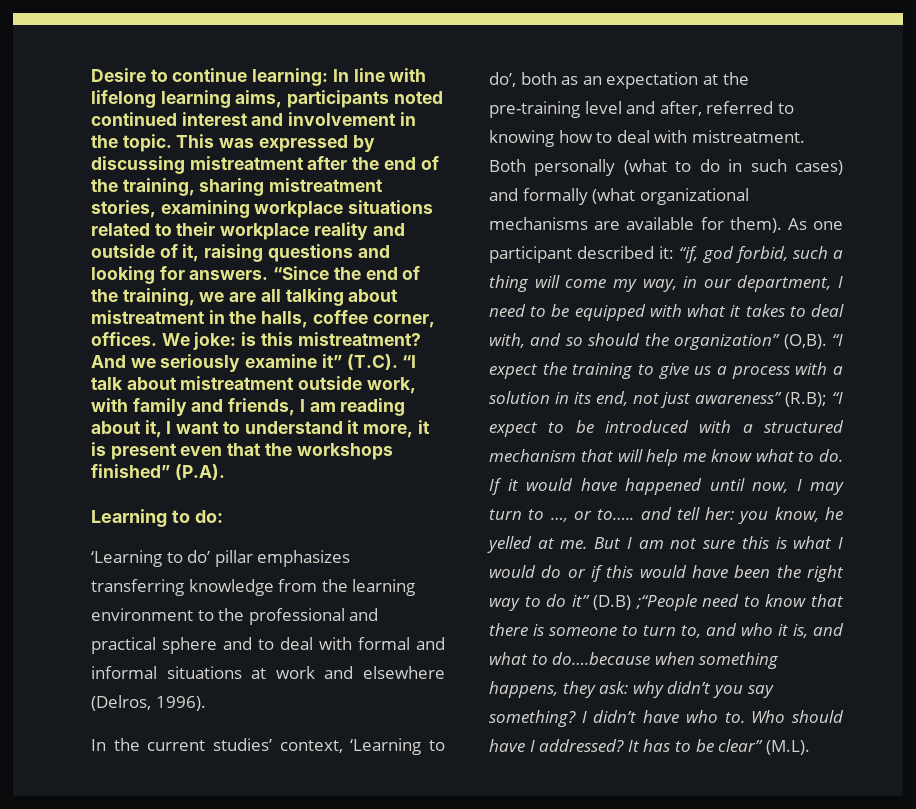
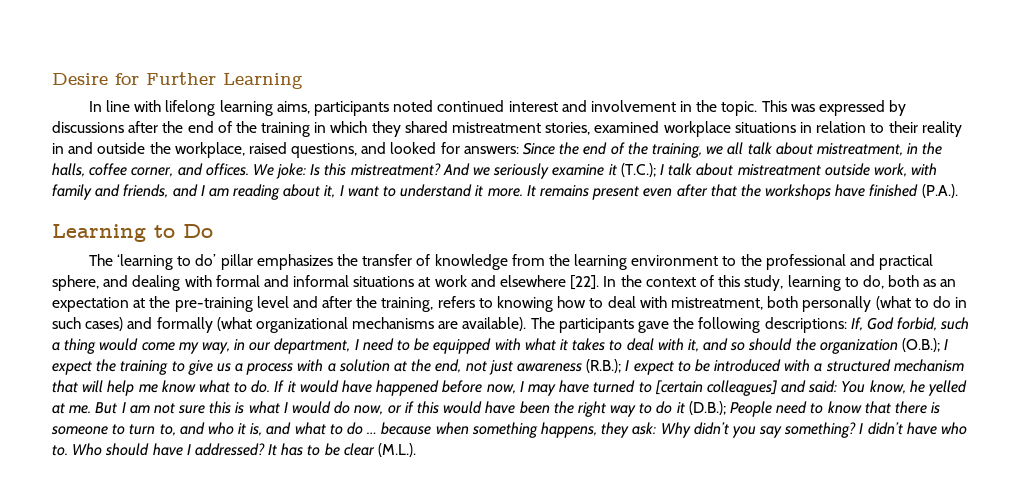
- Desire to continue learning: In line with lifelong learning aims, participants noted continued interest and involvement in the topic.
+ Desire for Further Learning
+ In line with lifelong learning aims, participants noted continued interest and involvement in the topic.
- This was expressed by discussing mistreatment after the end of the training, sharing mistreatment stories, examining workplace situations related to their workplace reality and outside of it, raising questions and looking for answers. “Since the end of the training, we are all talking about mistreatment in the halls, coffee corner, offices.
+ This was expressed by discussions after the end of the training in which they shared mistreatment stories, examined workplace situations in relation to their reality in and outside the workplace, raised questions, and looked for answers: Since the end of the training, we all talk about mistreatment, in the halls, coffee corner, and offices.
- We joke: is this mistreatment?
+ We joke: Is this mistreatment?
- And we seriously examine it” (T.C). “I talk about mistreatment outside work, with family and friends, I am reading about it, I want to understand it more, it is present even that the workshops finished” (P.A).
+ And we seriously examine it (T.C.); I talk about mistreatment outside work, with family and friends, and I am reading about it, I want to understand it more. It remains present even after that the workshops have finished (P.A.).
- Learning to do:
- ‘Learning to do’ pillar emphasizes transferring knowledge from the learning environment to the professional and practical sphere and to deal with formal and informal situations at work and elsewhere (Delros, 1996).
- In the current studies’ context, ‘Learning to do’, both as an expectation at the pre-training level and after, referred to knowing how to deal with mistreatment. Both personally (what to do in such cases) and formally (what organizational mechanisms are available for them). As one participant described it: “if, god forbid, such a thing will come my way, in our department, I need to be equipped with what it takes to deal with, and so should the organization” (O,B). “I expect the training to give us a process with a solution in its end, not just awareness” (R.B); “I expect to be introduced with a structured mechanism that will help me know what to do.
+ Learning to Do
+ The ‘learning to do’ pillar emphasizes the transfer of knowledge from the learning environment to the professional and practical sphere, and dealing with formal and informal situations at work and elsewhere [22]. In the context of this study, learning to do, both as an expectation at the pre-training level and after the training, refers to knowing how to deal with mistreatment, both personally (what to do in such cases) and formally (what organizational mechanisms are available). The participants gave the following descriptions: If, God forbid, such a thing would come my way, in our department, I need to be equipped with what it takes to deal with it, and so should the organization (O.B.); I expect the training to give us a process with a solution at the end, not just awareness (R.B.); I expect to be introduced with a structured mechanism that will help me know what to do.
- If it would have happened until now, I may turn to …, or to….. and tell her: you know, he yelled at me.
+ If it would have happened before now, I may have turned to [certain colleagues] and said: You know, he yelled at me.
- But I am not sure this is what I would do or if this would have been the right way to do it” (D.B) ;“People need to know that there is someone to turn to, and who it is, and what to do….because when something happens, they ask: why didn’t you say something?
+ But I am not sure this is what I would do now, or if this would have been the right way to do it (D.B.); People need to know that there is someone to turn to, and who it is, and what to do … because when something happens, they ask: Why didn’t you say something?
- It has to be clear” (M.L).
+ It has to be clear (M.L.).

